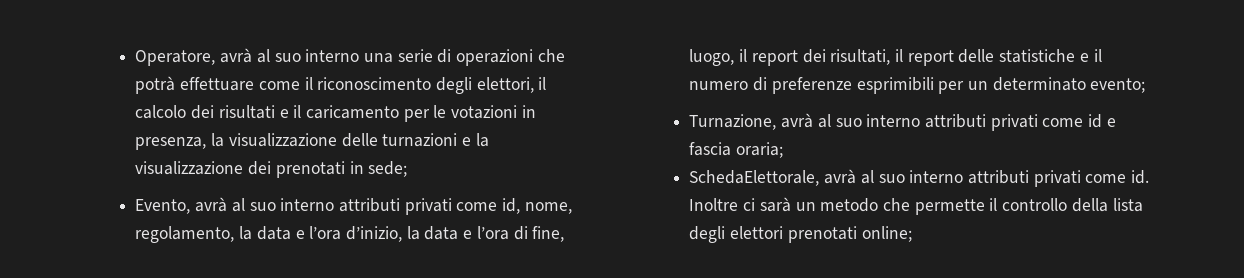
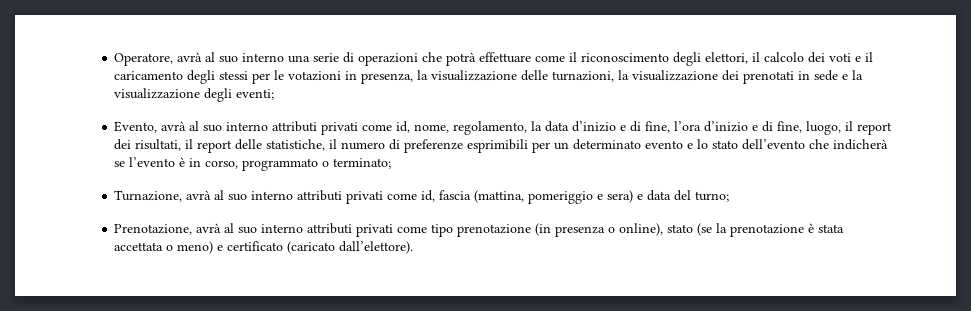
- Operatore, avrà al suo interno una serie di operazioni che potrà effettuare come il riconoscimento degli elettori, il calcolo dei risultati e il caricamento per le votazioni in presenza, la visualizzazione delle turnazioni e la visualizzazione dei prenotati in sede;
+ Operatore, avrà al suo interno una serie di operazioni che potrà effettuare come il riconoscimento degli elettori, il calcolo dei voti e il caricamento degli stessi per le votazioni in presenza, la visualizzazione delle turnazioni, la visualizzazione dei prenotati in sede e la visualizzazione degli eventi;
- Evento, avrà al suo interno attributi privati come id, nome, regolamento, la data e l’ora d’inizio, la data e l’ora di fine, luogo, il report dei risultati, il report delle statistiche e il numero di preferenze esprimibili per un determinato evento;
+ Evento, avrà al suo interno attributi privati come id, nome, regolamento, la data d’inizio e di fine, l’ora d’inizio e di fine, luogo, il report dei risultati, il report delle statistiche, il numero di preferenze esprimibili per un determinato evento e lo stato dell’evento che indicherà se l’evento è in corso, programmato o terminato;
- Turnazione, avrà al suo interno attributi privati come id e fascia oraria;
- SchedaElettorale, avrà al suo interno attributi privati come id. Inoltre ci sarà un metodo che permette il controllo della lista degli elettori prenotati online;
+ Turnazione, avrà al suo interno attributi privati come id, fascia (mattina, pomeriggio e sera) e data del turno;
+ Prenotazione, avrà al suo interno attributi privati come tipo prenotazione (in presenza o online), stato (se la prenotazione è stata accettata o meno) e certificato (caricato dall’elettore).

